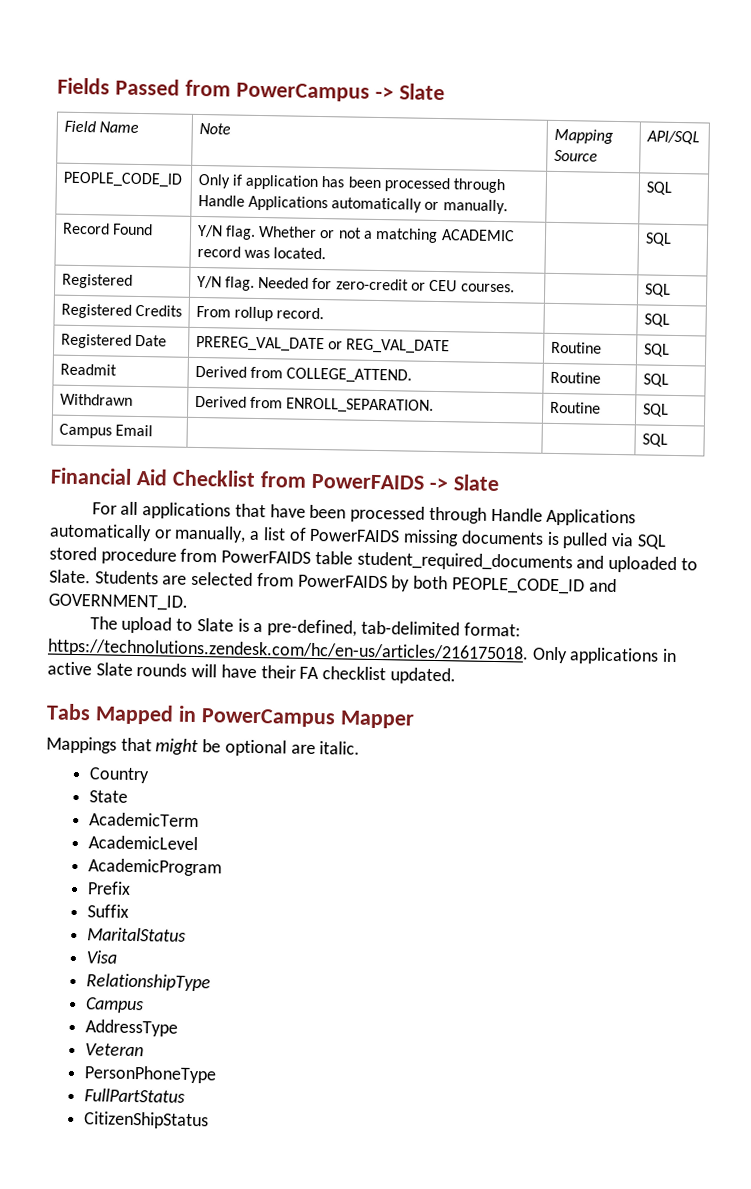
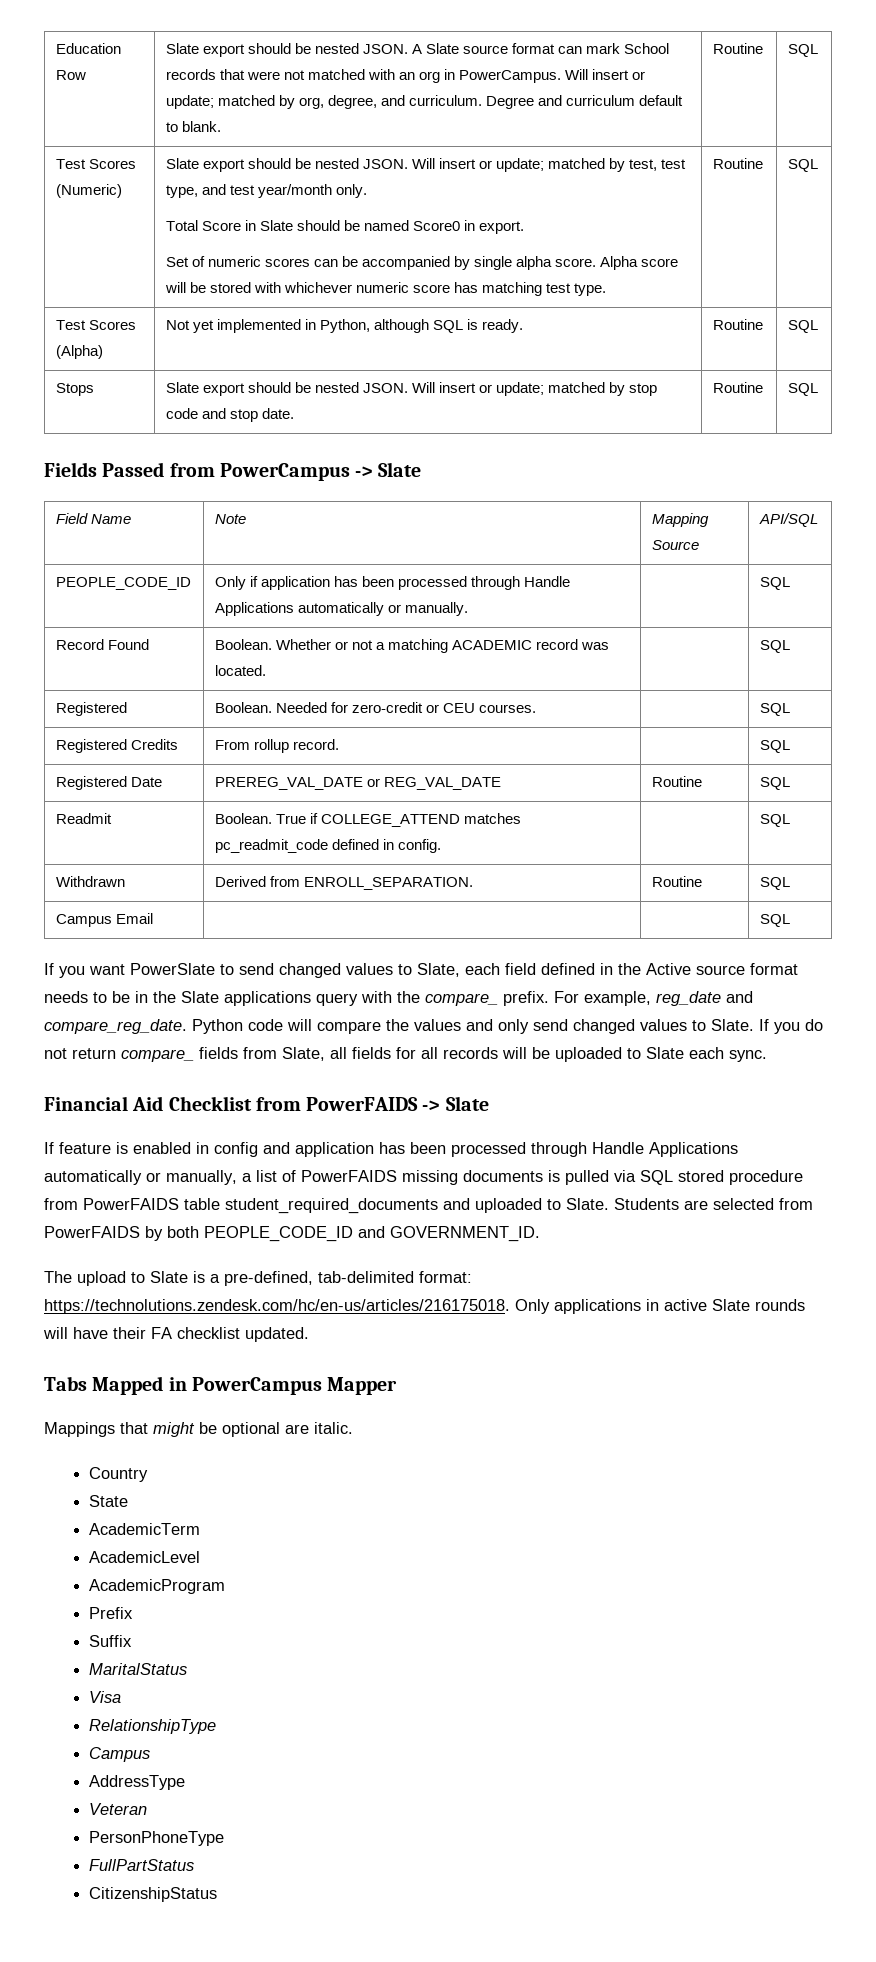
+ Education Row | Slate export should be nested JSON. A Slate source format can mark School records that were not matched with an org in PowerCampus. Will insert or update; matched by org, degree, and curriculum. Degree and curriculum default to blank. | Routine | SQL
+ Test Scores (Numeric) | Slate export should be nested JSON. Will insert or update; matched by test, test type, and test year/month only.
+ Total Score in Slate should be named Score0 in export.
+ Set of numeric scores can be accompanied by single alpha score. Alpha score will be stored with whichever numeric score has matching test type. | Routine | SQL
+ Test Scores (Alpha) | Not yet implemented in Python, although SQL is ready. | Routine | SQL
+ Stops | Slate export should be nested JSON. Will insert or update; matched by stop code and stop date. | Routine | SQL
- Record Found | Y/N flag. Whether or not a matching ACADEMIC record was located. | | SQL
+ Record Found | Boolean. Whether or not a matching ACADEMIC record was located. | | SQL
- Registered | Y/N flag. Needed for zero-credit or CEU courses. | | SQL
+ Registered | Boolean. Needed for zero-credit or CEU courses. | | SQL
- Readmit | Derived from COLLEGE_ATTEND. | Routine | SQL
+ Readmit | Boolean. True if COLLEGE_ATTEND matches pc_readmit_code defined in config. | | SQL
+ If you want PowerSlate to send changed values to Slate, each field defined in the Active source format needs to be in the Slate applications query with the compare_ prefix. For example, reg_date and compare_reg_date. Python code will compare the values and only send changed values to Slate. If you do not return compare_ fields from Slate, all fields for all records will be uploaded to Slate each sync.
- For all applications that have been processed through Handle Applications automatically or manually, a list of PowerFAIDS missing documents is pulled via SQL stored procedure from PowerFAIDS table student_required_documents and uploaded to Slate.
+ If feature is enabled in config and application has been processed through Handle Applications automatically or manually, a list of PowerFAIDS missing documents is pulled via SQL stored procedure from PowerFAIDS table student_required_documents and uploaded to Slate.
- CitizenShipStatus
+ CitizenshipStatus

